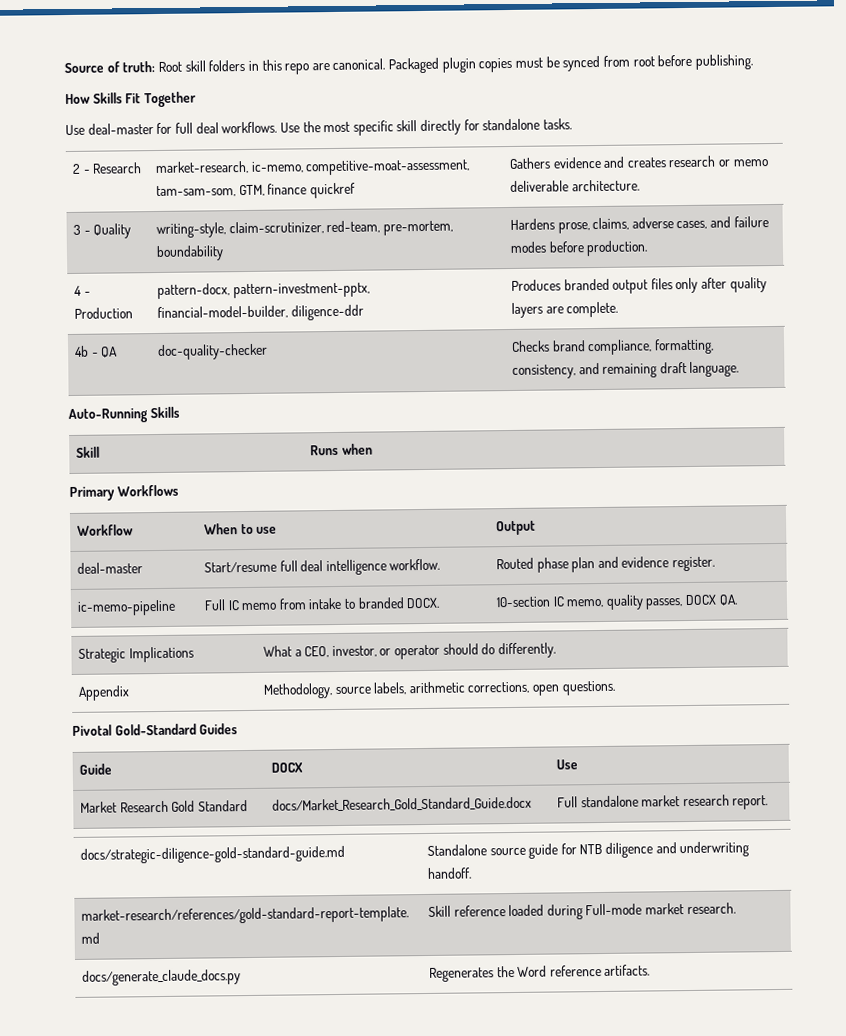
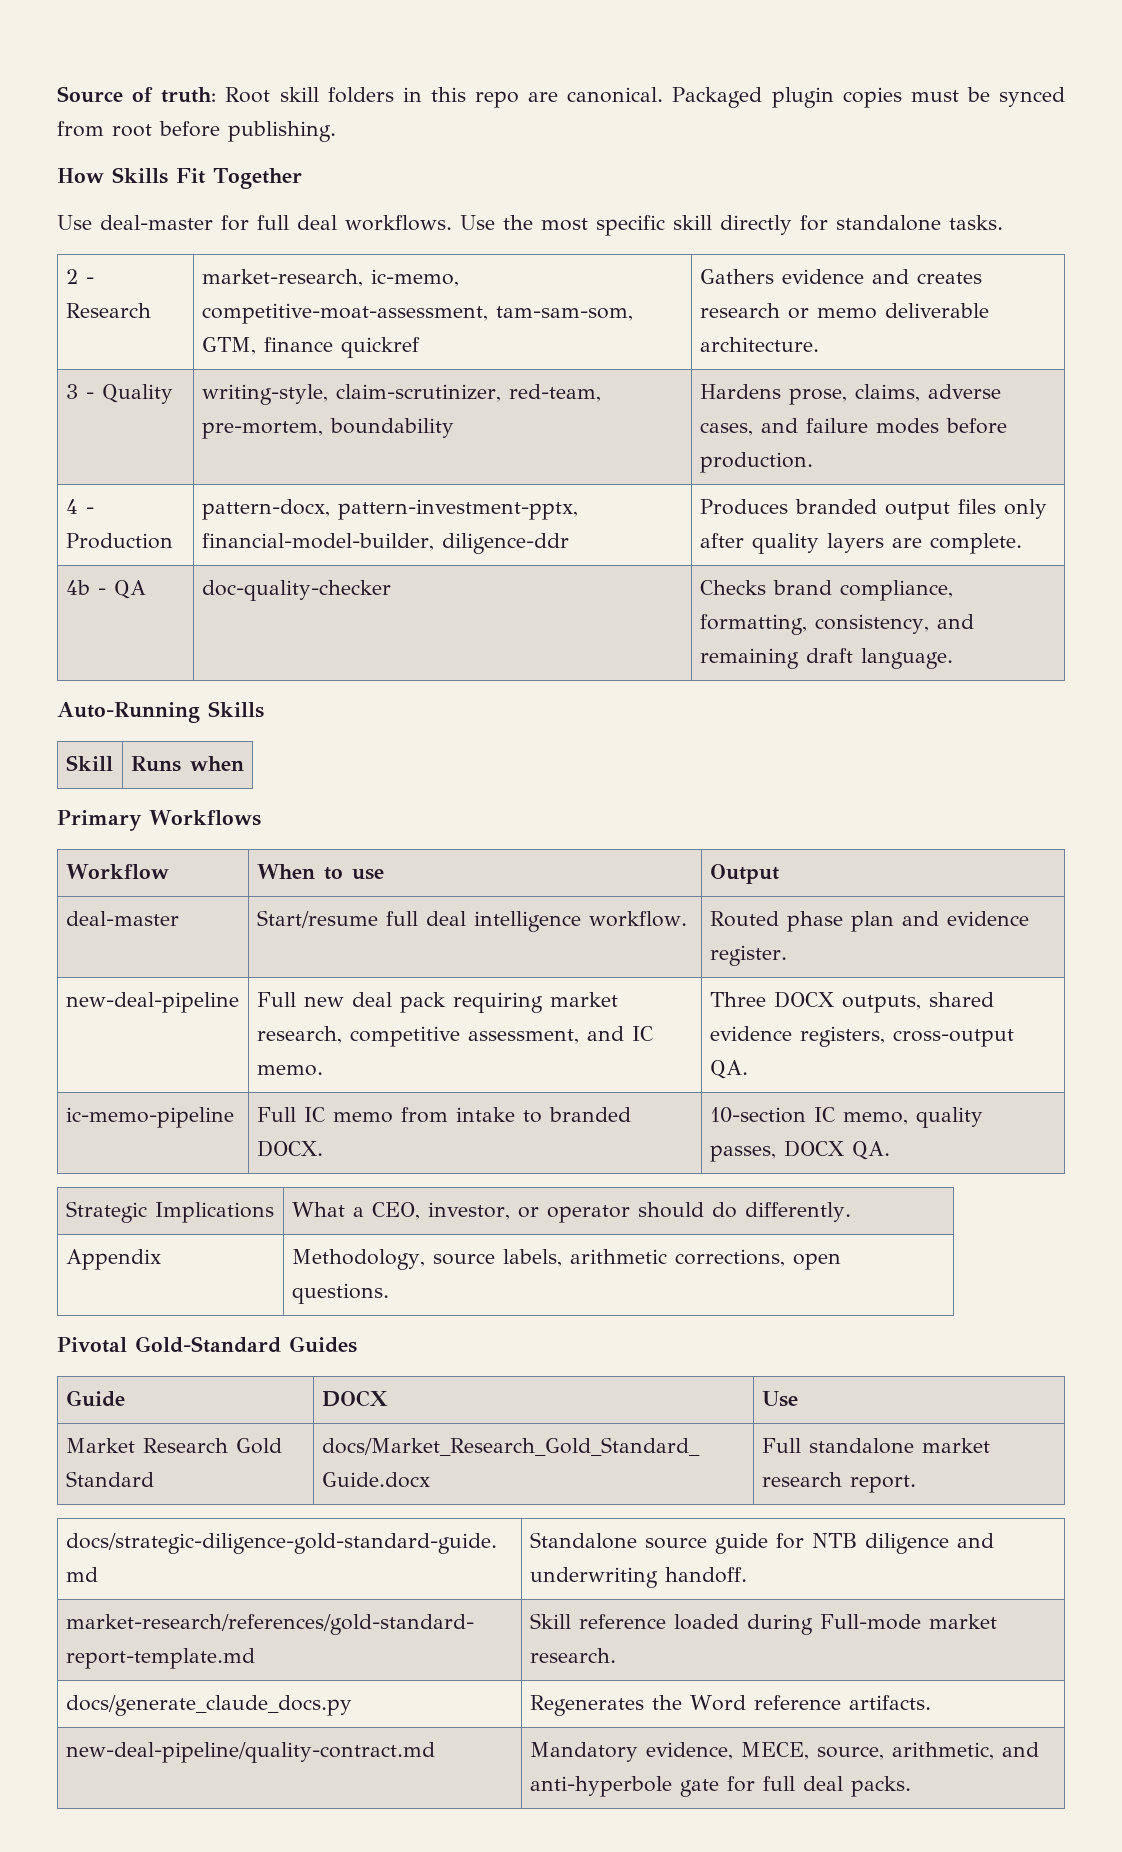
+ new-deal-pipeline | Full new deal pack requiring market research, competitive assessment, and IC memo. | Three DOCX outputs, shared evidence registers, cross-output QA.
+ new-deal-pipeline/quality-contract.md | Mandatory evidence, MECE, source, arithmetic, and anti-hyperbole gate for full deal packs.

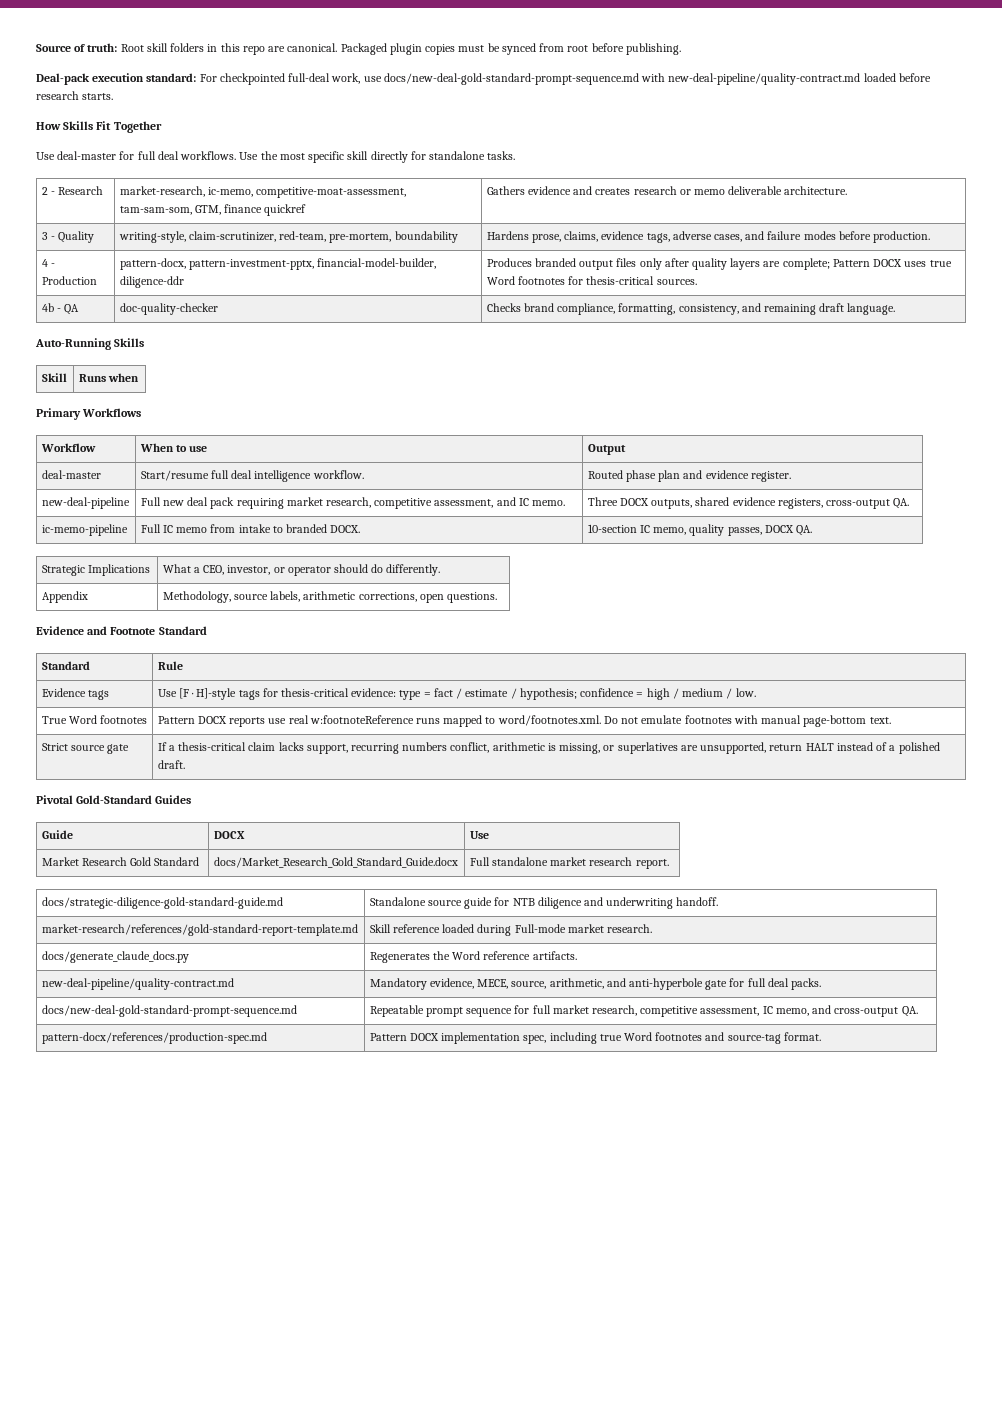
+ Deal-pack execution standard: For checkpointed full-deal work, use docs/new-deal-gold-standard-prompt-sequence.md with new-deal-pipeline/quality-contract.md loaded before research starts.
- 3 - Quality | writing-style, claim-scrutinizer, red-team, pre-mortem, boundability | Hardens prose, claims, adverse cases, and failure modes before production.
+ 3 - Quality | writing-style, claim-scrutinizer, red-team, pre-mortem, boundability | Hardens prose, claims, evidence tags, adverse cases, and failure modes before production.
- 4 - Production | pattern-docx, pattern-investment-pptx, financial-model-builder, diligence-ddr | Produces branded output files only after quality layers are complete.
+ 4 - Production | pattern-docx, pattern-investment-pptx, financial-model-builder, diligence-ddr | Produces branded output files only after quality layers are complete; Pattern DOCX uses true Word footnotes for thesis-critical sources.
+ Evidence and Footnote Standard
+ Standard | Rule
+ Evidence tags | Use [F · H]-style tags for thesis-critical evidence: type = fact / estimate / hypothesis; confidence = high / medium / low.
+ True Word footnotes | Pattern DOCX reports use real w:footnoteReference runs mapped to word/footnotes.xml. Do not emulate footnotes with manual page-bottom text.
+ Strict source gate | If a thesis-critical claim lacks support, recurring numbers conflict, arithmetic is missing, or superlatives are unsupported, return HALT instead of a polished draft.
+ docs/new-deal-gold-standard-prompt-sequence.md | Repeatable prompt sequence for full market research, competitive assessment, IC memo, and cross-output QA.
+ pattern-docx/references/production-spec.md | Pattern DOCX implementation spec, including true Word footnotes and source-tag format.

